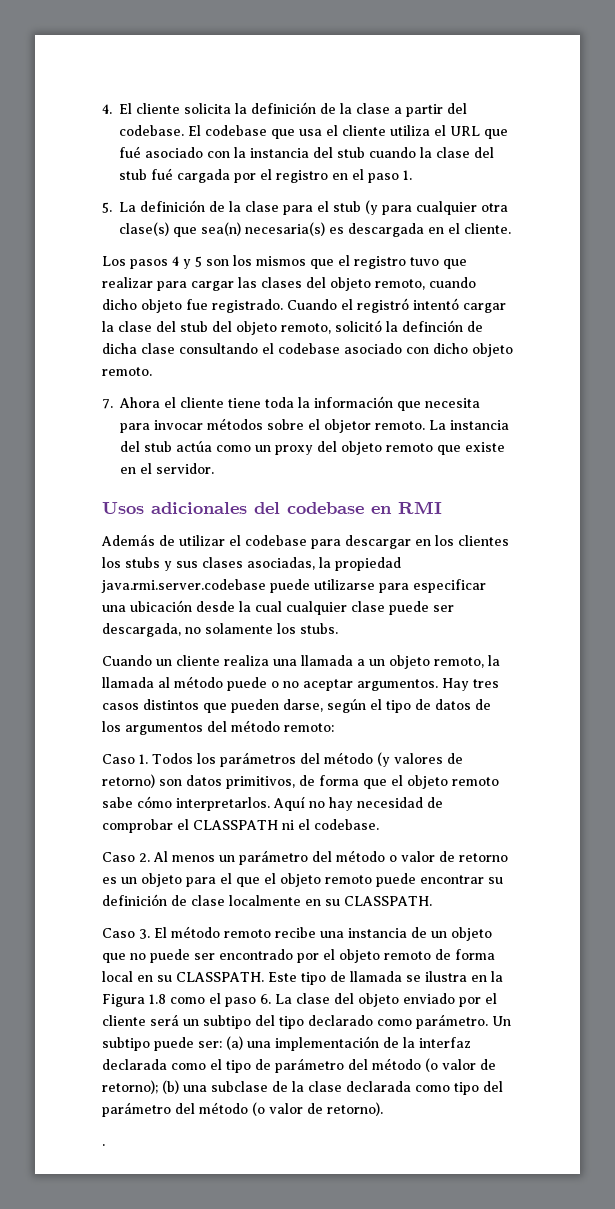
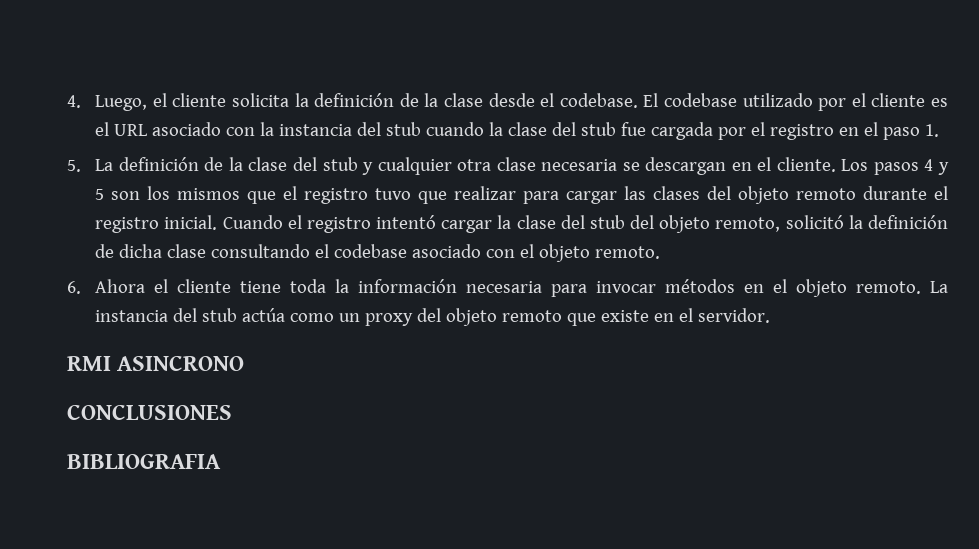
- 4. El cliente solicita la definición de la clase a partir del codebase.
+ 4. Luego, el cliente solicita la definición de la clase desde el codebase.
- El codebase que usa el cliente utiliza el URL que fué asociado con la instancia del stub cuando la clase del stub fué cargada por el registro en el paso 1.
+ El codebase utilizado por el cliente es el URL asociado con la instancia del stub cuando la clase del stub fue cargada por el registro en el paso 1.
- 5. La definición de la clase para el stub (y para cualquier otra clase(s) que sea(n) necesaria(s) es descargada en el cliente.
- Los pasos 4 y 5 son los mismos que el registro tuvo que realizar para cargar las clases del objeto remoto, cuando dicho objeto fue registrado.
+ 5. La definición de la clase del stub y cualquier otra clase necesaria se descargan en el cliente. Los pasos 4 y 5 son los mismos que el registro tuvo que realizar para cargar las clases del objeto remoto durante el registro inicial.
- Cuando el registró intentó cargar la clase del stub del objeto remoto, solicitó la definción de dicha clase consultando el codebase asociado con dicho objeto remoto.
+ Cuando el registro intentó cargar la clase del stub del objeto remoto, solicitó la definición de dicha clase consultando el codebase asociado con el objeto remoto.
- 7. Ahora el cliente tiene toda la información que necesita para invocar métodos sobre el objetor remoto.
+ 6. Ahora el cliente tiene toda la información necesaria para invocar métodos en el objeto remoto.
- Usos adicionales del codebase en RMI
- Además de utilizar el codebase para descargar en los clientes los stubs y sus clases asociadas, la propiedad java.rmi.server.codebase puede utilizarse para especificar una ubicación desde la cual cualquier clase puede ser descargada, no solamente los stubs.
- Cuando un cliente realiza una llamada a un objeto remoto, la llamada al método puede o no aceptar argumentos. Hay tres casos distintos que pueden darse, según el tipo de datos de los argumentos del método remoto:
- Caso 1. Todos los parámetros del método (y valores de retorno) son datos primitivos, de forma que el objeto remoto sabe cómo interpretarlos. Aquí no hay necesidad de comprobar el CLASSPATH ni el codebase.
- Caso 2. Al menos un parámetro del método o valor de retorno es un objeto para el que el objeto remoto puede encontrar su definición de clase localmente en su CLASSPATH.
- Caso 3. El método remoto recibe una instancia de un objeto que no puede ser encontrado por el objeto remoto de forma local en su CLASSPATH. Este tipo de llamada se ilustra en la Figura 1.8 como el paso 6. La clase del objeto enviado por el cliente será un subtipo del tipo declarado como parámetro. Un subtipo puede ser: (a) una implementación de la interfaz declarada como el tipo de parámetro del método (o valor de retorno); (b) una subclase de la clase declarada como tipo del parámetro del método (o valor de retorno).
- .
+ RMI ASINCRONO
+ CONCLUSIONES
+ BIBLIOGRAFIA

